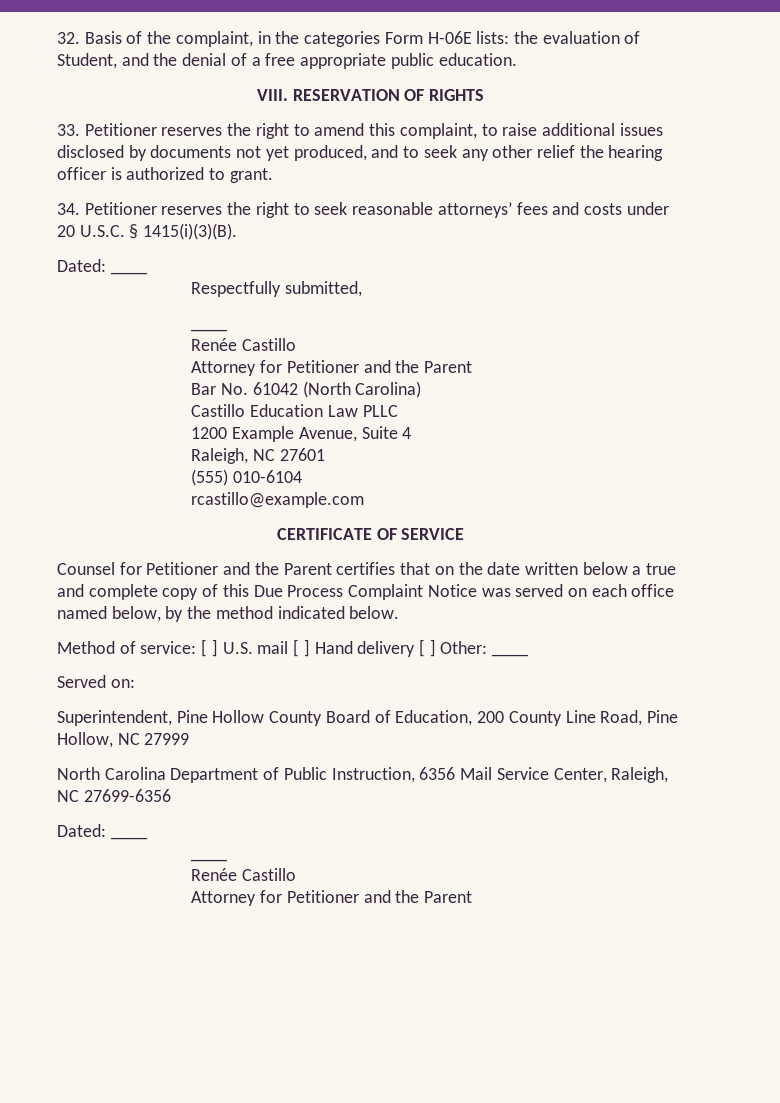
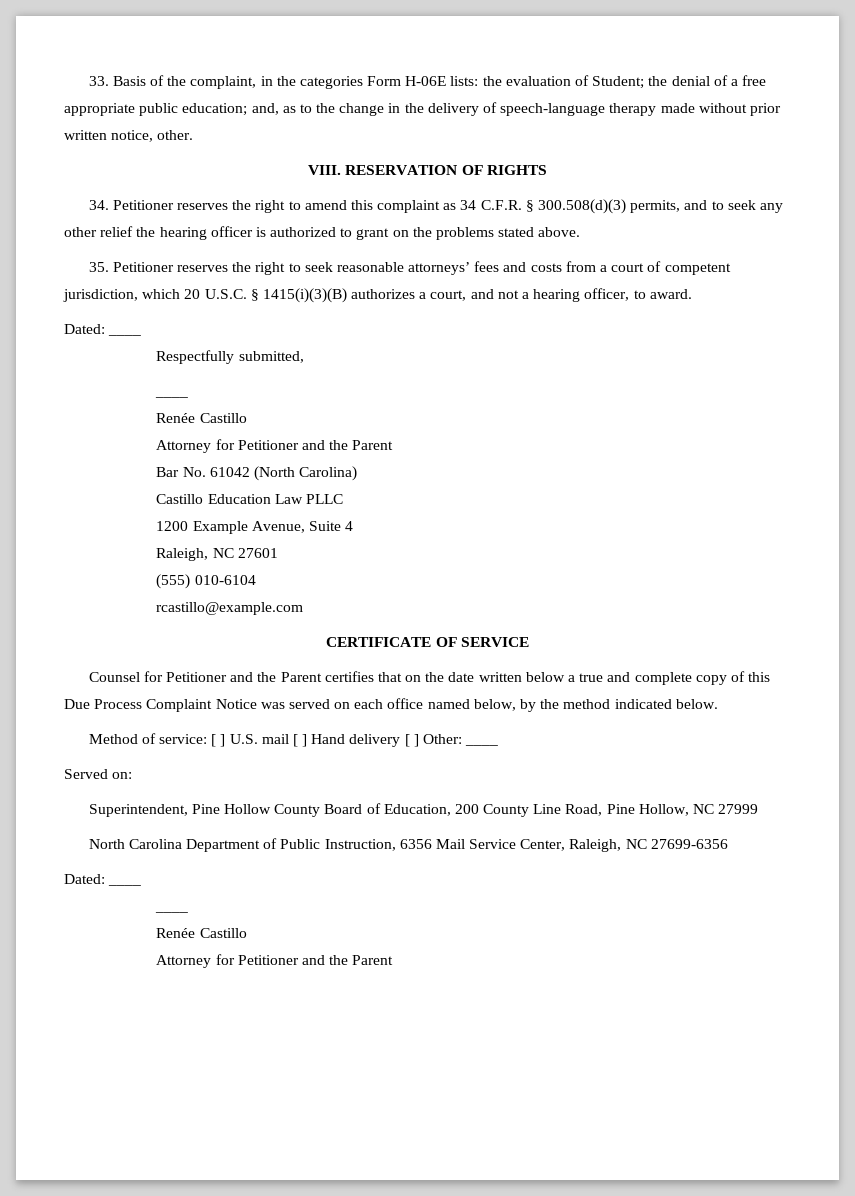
- 32. Basis of the complaint, in the categories Form H-06E lists: the evaluation of Student, and the denial of a free appropriate public education.
+ 33. Basis of the complaint, in the categories Form H-06E lists: the evaluation of Student; the denial of a free appropriate public education; and, as to the change in the delivery of speech-language therapy made without prior written notice, other.
- 33. Petitioner reserves the right to amend this complaint, to raise additional issues disclosed by documents not yet produced, and to seek any other relief the hearing officer is authorized to grant.
- 34. Petitioner reserves the right to seek reasonable attorneys’ fees and costs under 20 U.S.C. § 1415(i)(3)(B).
+ 34. Petitioner reserves the right to amend this complaint as 34 C.F.R. § 300.508(d)(3) permits, and to seek any other relief the hearing officer is authorized to grant on the problems stated above.
+ 35. Petitioner reserves the right to seek reasonable attorneys’ fees and costs from a court of competent jurisdiction, which 20 U.S.C. § 1415(i)(3)(B) authorizes a court, and not a hearing officer, to award.

